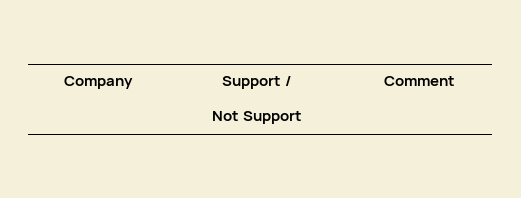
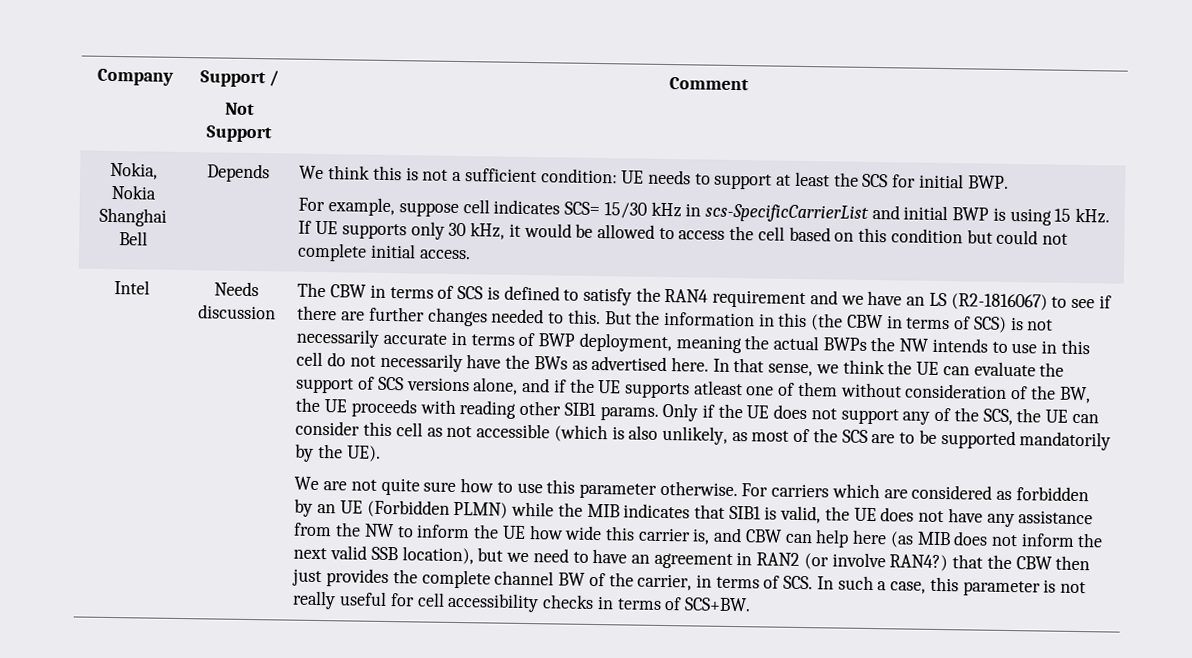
+ Nokia, Nokia Shanghai Bell | Depends | We think this is not a sufficient condition: UE needs to support at least the SCS for initial BWP.
+ For example, suppose cell indicates SCS= 15/30 kHz in scs-SpecificCarrierList and initial BWP is using 15 kHz. If UE supports only 30 kHz, it would be allowed to access the cell based on this condition but could not complete initial access.
+ Intel | Needs discussion | The CBW in terms of SCS is defined to satisfy the RAN4 requirement and we have an LS (R2-1816067) to see if there are further changes needed to this. But the information in this (the CBW in terms of SCS) is not necessarily accurate in terms of BWP deployment, meaning the actual BWPs the NW intends to use in this cell do not necessarily have the BWs as advertised here. In that sense, we think the UE can evaluate the support of SCS versions alone, and if the UE supports atleast one of them without consideration of the BW, the UE proceeds with reading other SIB1 params. Only if the UE does not support any of the SCS, the UE can consider this cell as not accessible (which is also unlikely, as most of the SCS are to be supported mandatorily by the UE).
+ We are not quite sure how to use this parameter otherwise. For carriers which are considered as forbidden by an UE (Forbidden PLMN) while the MIB indicates that SIB1 is valid, the UE does not have any assistance from the NW to inform the UE how wide this carrier is, and CBW can help here (as MIB does not inform the next valid SSB location), but we need to have an agreement in RAN2 (or involve RAN4?) that the CBW then just provides the complete channel BW of the carrier, in terms of SCS. In such a case, this parameter is not really useful for cell accessibility checks in terms of SCS+BW.

